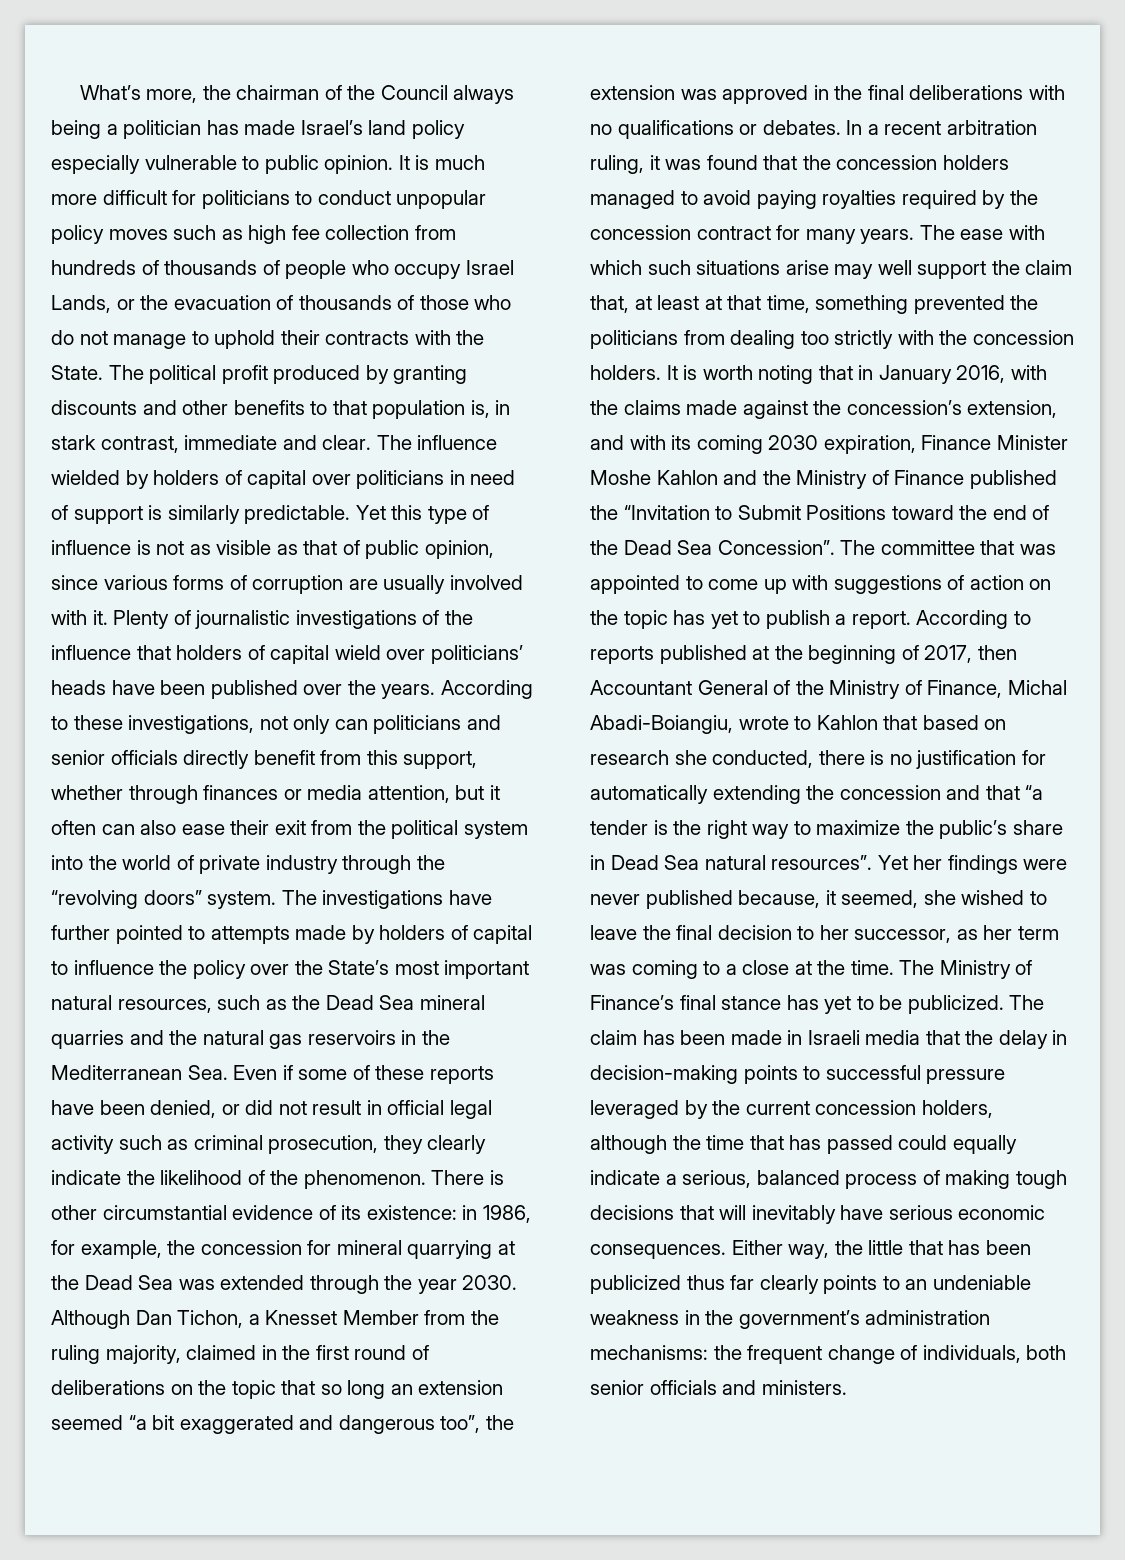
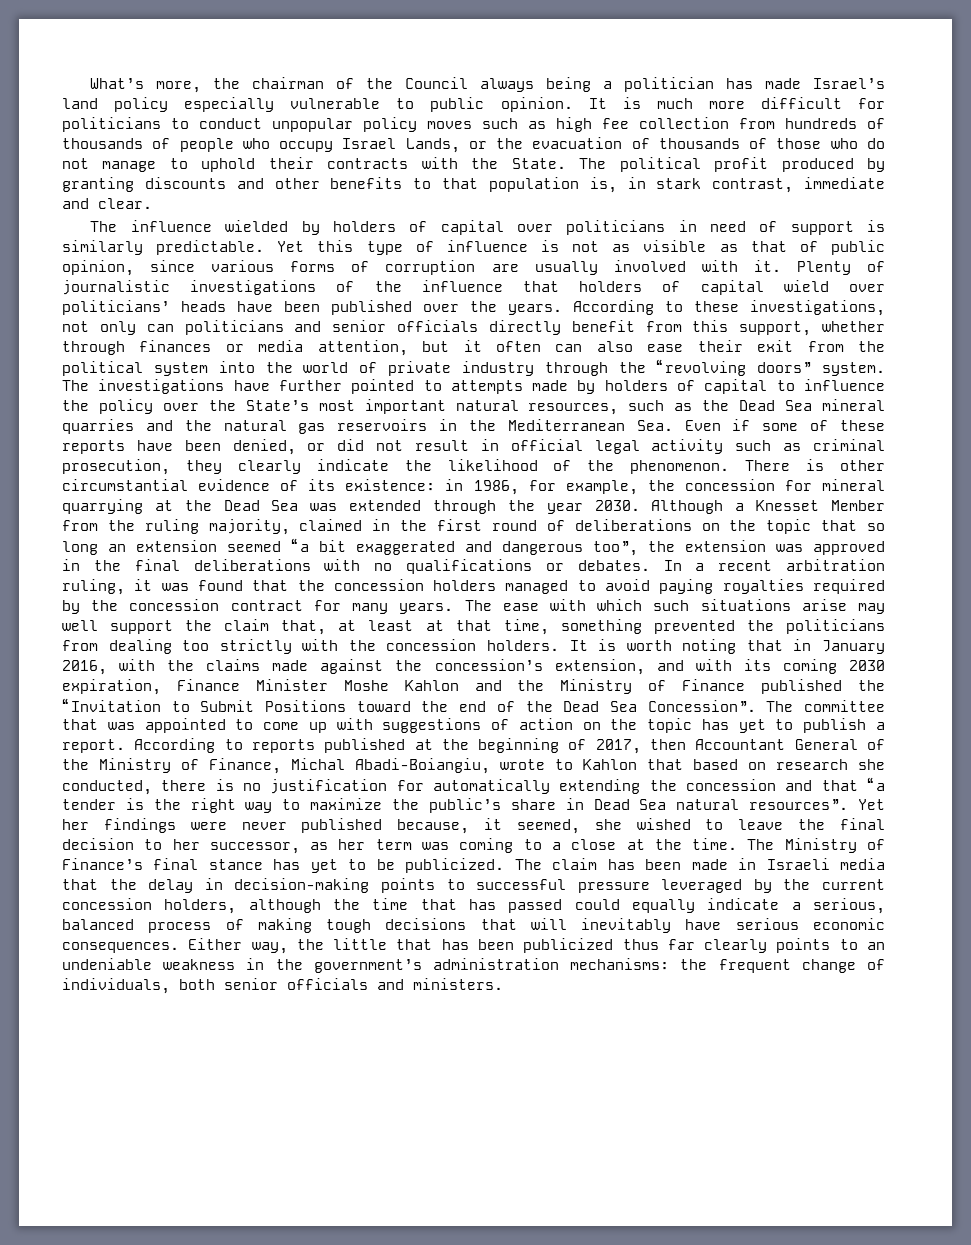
- The political profit produced by granting discounts and other benefits to that population is, in stark contrast, immediate and clear. The influence wielded by holders of capital over politicians in need of support is similarly predictable.
+ The political profit produced by granting discounts and other benefits to that population is, in stark contrast, immediate and clear.
+ The influence wielded by holders of capital over politicians in need of support is similarly predictable.
- Although Dan Tichon, a Knesset Member from the ruling majority, claimed in the first round of deliberations on the topic that so long an extension seemed “a bit exaggerated and dangerous too”, the extension was approved in the final deliberations with no qualifications or debates.
+ Although a Knesset Member from the ruling majority, claimed in the first round of deliberations on the topic that so long an extension seemed “a bit exaggerated and dangerous too”, the extension was approved in the final deliberations with no qualifications or debates.

